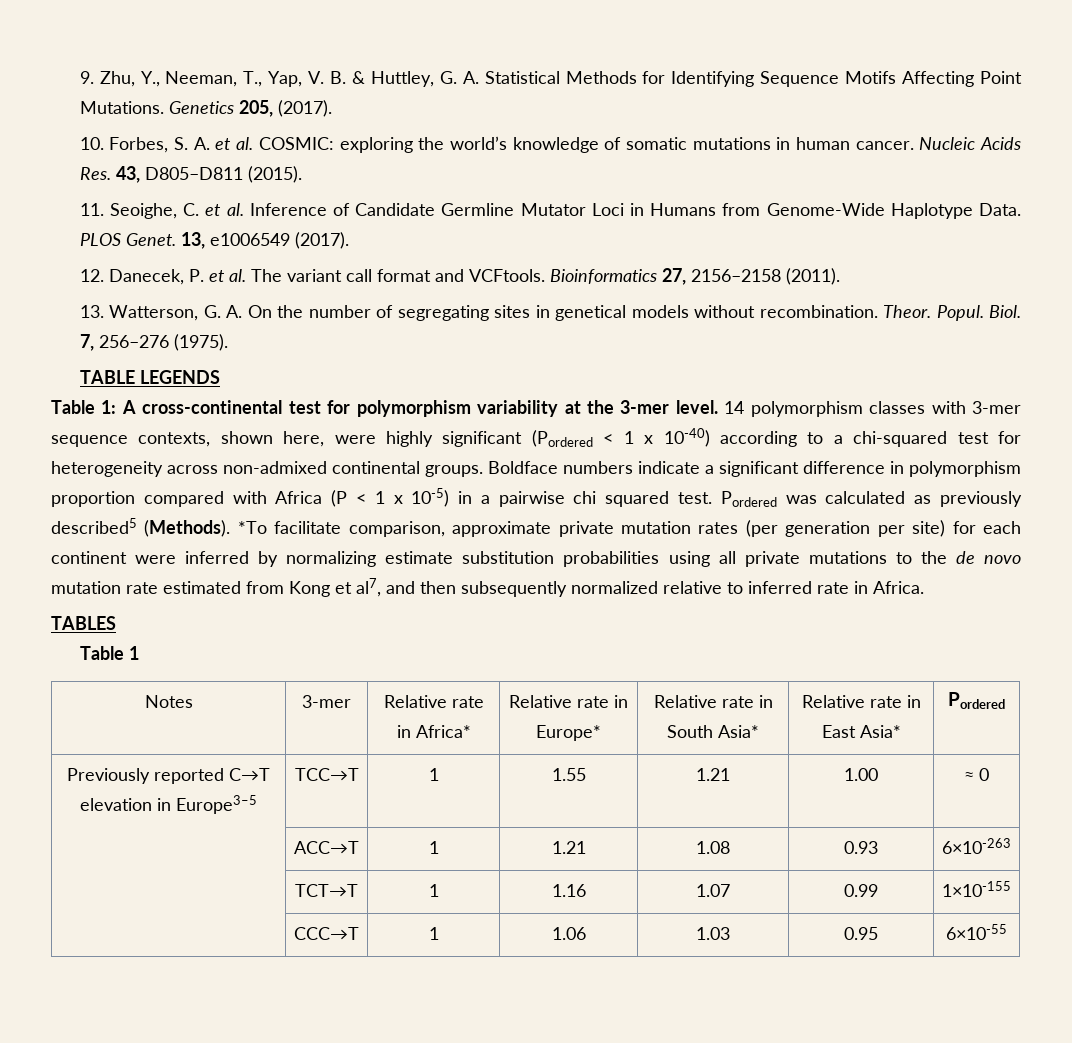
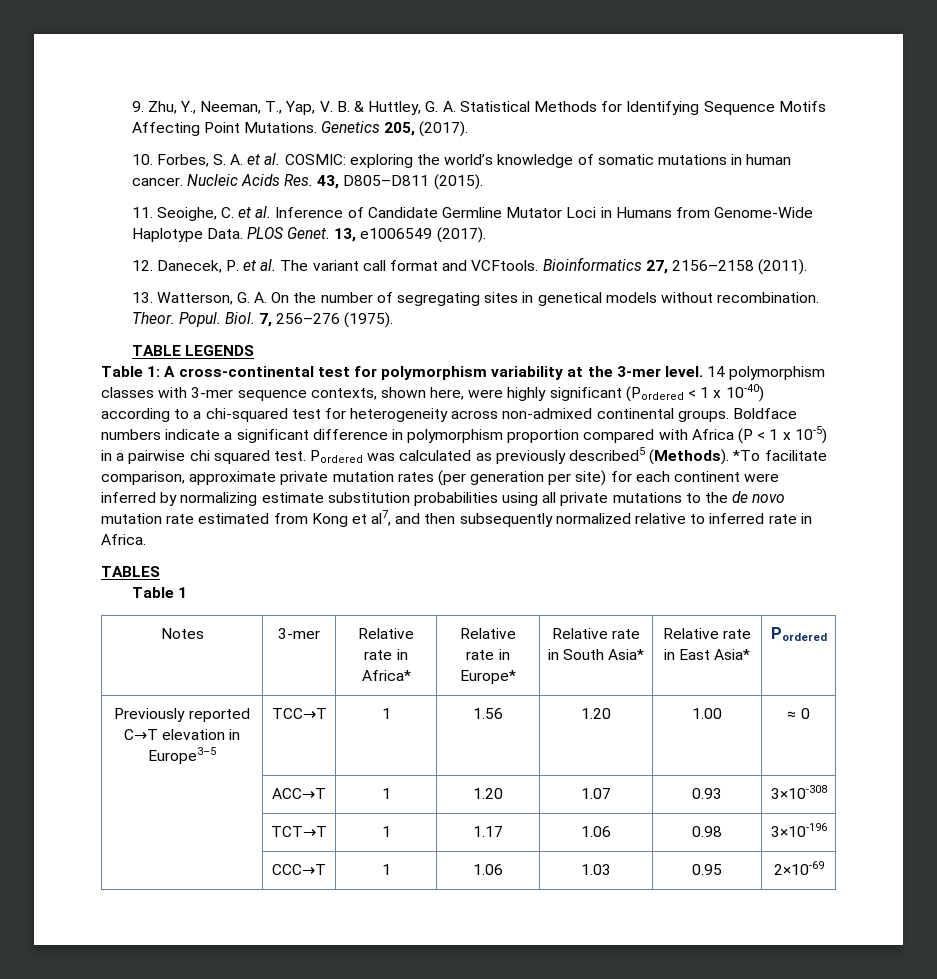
- Previously reported C→T elevation in Europe3–5 | TCC→T | 1 | 1.55 | 1.21 | 1.00 | ≈ 0
+ Previously reported C→T elevation in Europe3–5 | TCC→T | 1 | 1.56 | 1.20 | 1.00 | ≈ 0
- | ACC→T | 1 | 1.21 | 1.08 | 0.93 | 6×10-263
+ | ACC→T | 1 | 1.20 | 1.07 | 0.93 | 3×10-308
- | TCT→T | 1 | 1.16 | 1.07 | 0.99 | 1×10-155
+ | TCT→T | 1 | 1.17 | 1.06 | 0.98 | 3×10-196
- | CCC→T | 1 | 1.06 | 1.03 | 0.95 | 6×10-55
+ | CCC→T | 1 | 1.06 | 1.03 | 0.95 | 2×10-69

